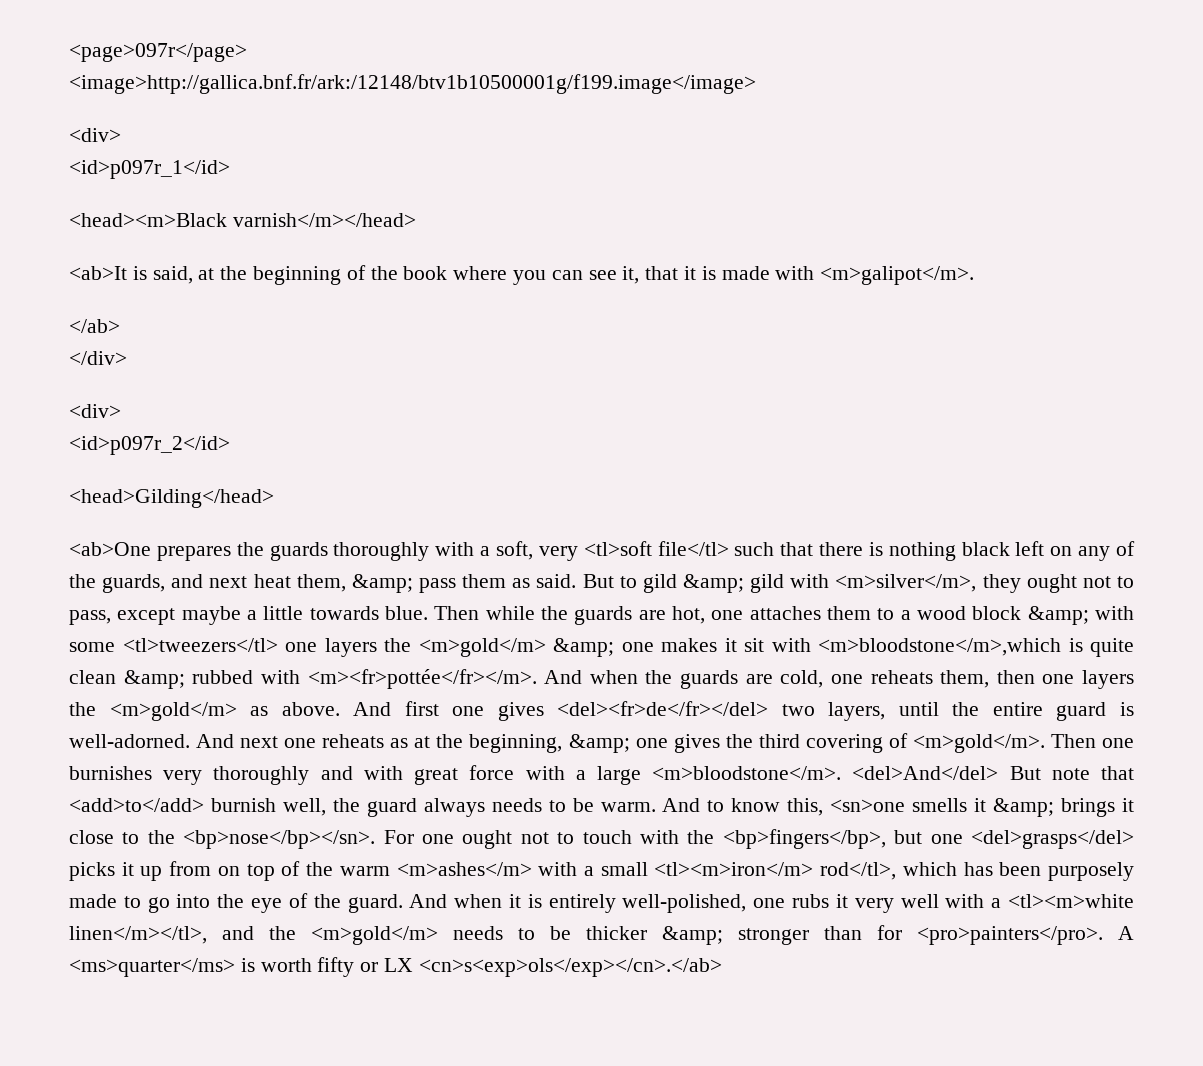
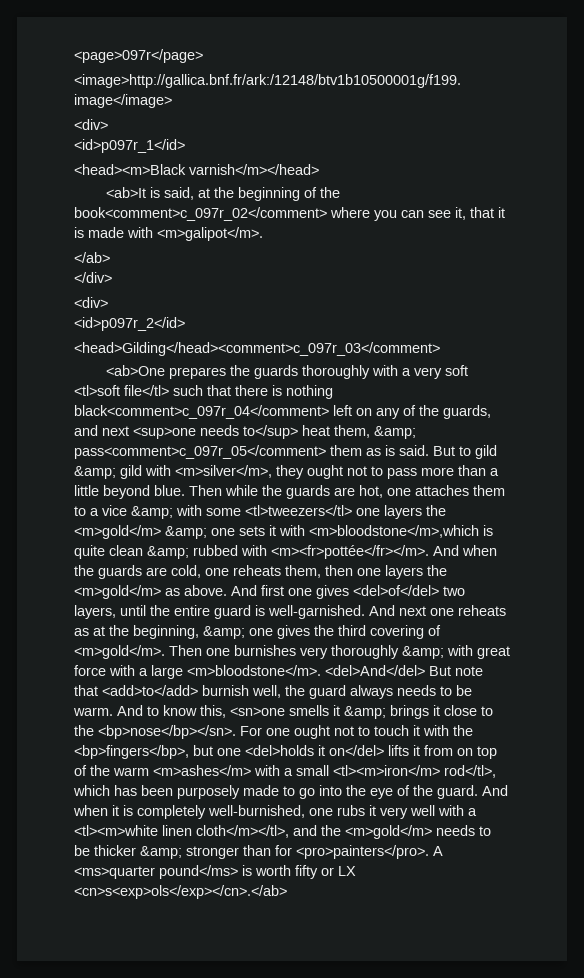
- <ab>It is said, at the beginning of the book where you can see it, that it is made with <m>galipot</m>.
+ <ab>It is said, at the beginning of the book<comment>c_097r_02</comment> where you can see it, that it is made with <m>galipot</m>.
- <head>Gilding</head>
+ <head>Gilding</head><comment>c_097r_03</comment>
- <ab>One prepares the guards thoroughly with a soft, very <tl>soft file</tl> such that there is nothing black left on any of the guards, and next heat them, &amp; pass them as said.
+ <ab>One prepares the guards thoroughly with a very soft <tl>soft file</tl> such that there is nothing black<comment>c_097r_04</comment> left on any of the guards, and next <sup>one needs to</sup> heat them, &amp; pass<comment>c_097r_05</comment> them as is said.
- But to gild &amp; gild with <m>silver</m>, they ought not to pass, except maybe a little towards blue.
+ But to gild &amp; gild with <m>silver</m>, they ought not to pass more than a little beyond blue.
- Then while the guards are hot, one attaches them to a wood block &amp; with some <tl>tweezers</tl> one layers the <m>gold</m> &amp; one makes it sit with <m>bloodstone</m>,which is quite clean &amp; rubbed with <m><fr>pottée</fr></m>.
+ Then while the guards are hot, one attaches them to a vice &amp; with some <tl>tweezers</tl> one layers the <m>gold</m> &amp; one sets it with <m>bloodstone</m>,which is quite clean &amp; rubbed with <m><fr>pottée</fr></m>.
- And first one gives <del><fr>de</fr></del> two layers, until the entire guard is well-adorned.
+ And first one gives <del>of</del> two layers, until the entire guard is well-garnished.
- Then one burnishes very thoroughly and with great force with a large <m>bloodstone</m>.
+ Then one burnishes very thoroughly &amp; with great force with a large <m>bloodstone</m>.
- For one ought not to touch with the <bp>fingers</bp>, but one <del>grasps</del> picks it up from on top of the warm <m>ashes</m> with a small <tl><m>iron</m> rod</tl>, which has been purposely made to go into the eye of the guard.
+ For one ought not to touch it with the <bp>fingers</bp>, but one <del>holds it on</del> lifts it from on top of the warm <m>ashes</m> with a small <tl><m>iron</m> rod</tl>, which has been purposely made to go into the eye of the guard.
- And when it is entirely well-polished, one rubs it very well with a <tl><m>white linen</m></tl>, and the <m>gold</m> needs to be thicker &amp; stronger than for <pro>painters</pro>.
+ And when it is completely well-burnished, one rubs it very well with a <tl><m>white linen cloth</m></tl>, and the <m>gold</m> needs to be thicker &amp; stronger than for <pro>painters</pro>.
- A <ms>quarter</ms> is worth fifty or LX <cn>s<exp>ols</exp></cn>.</ab>
+ A <ms>quarter pound</ms> is worth fifty or LX <cn>s<exp>ols</exp></cn>.</ab>

